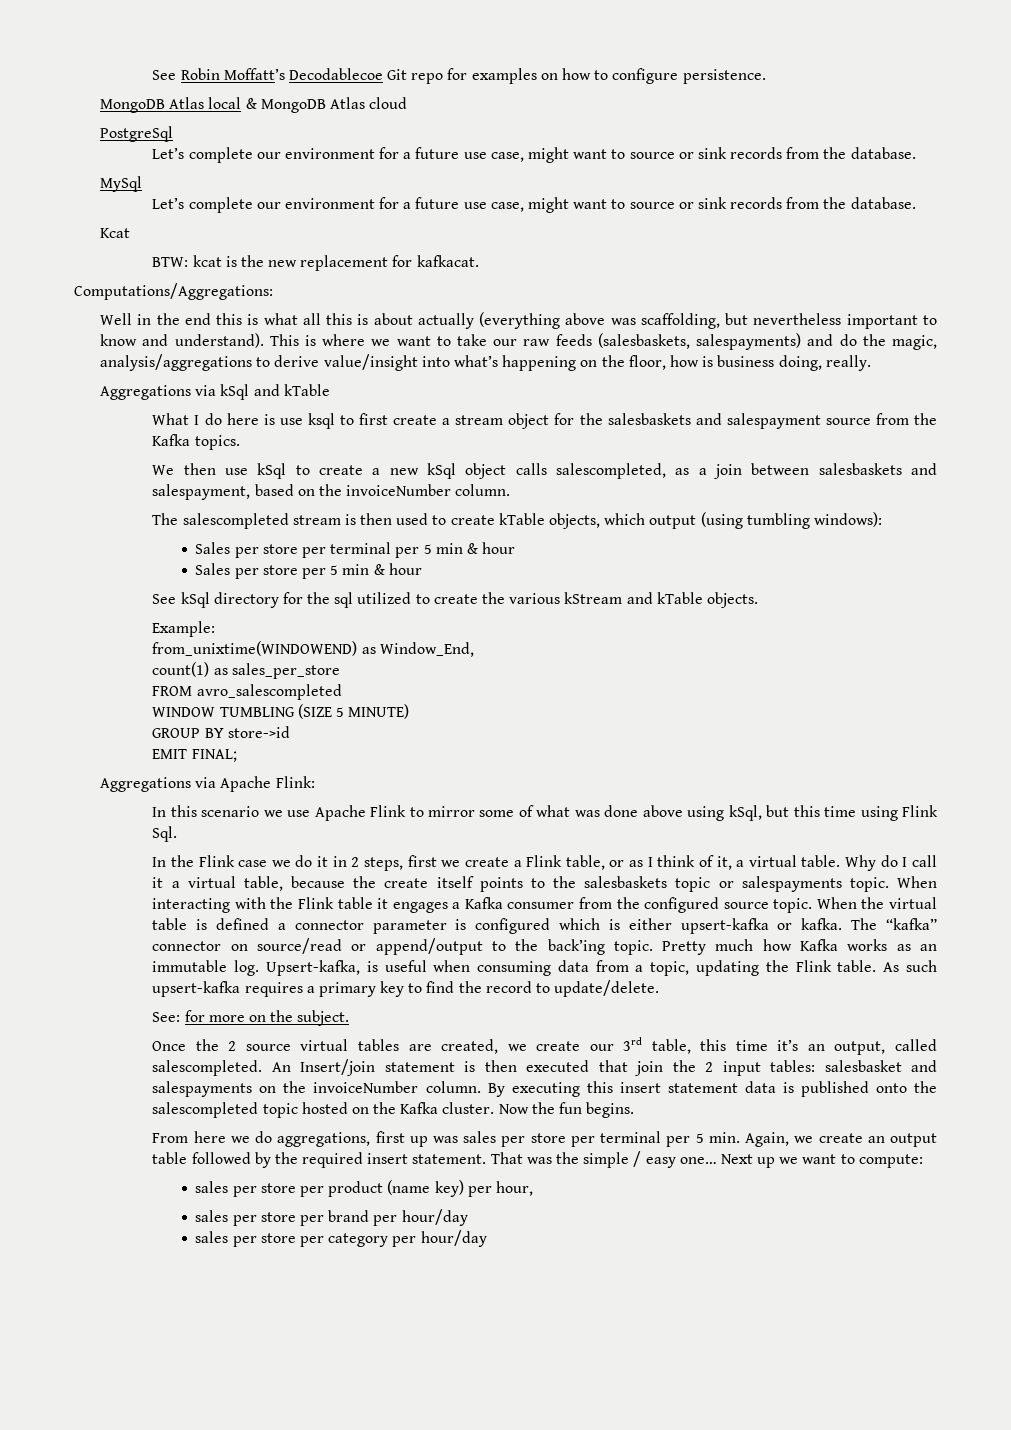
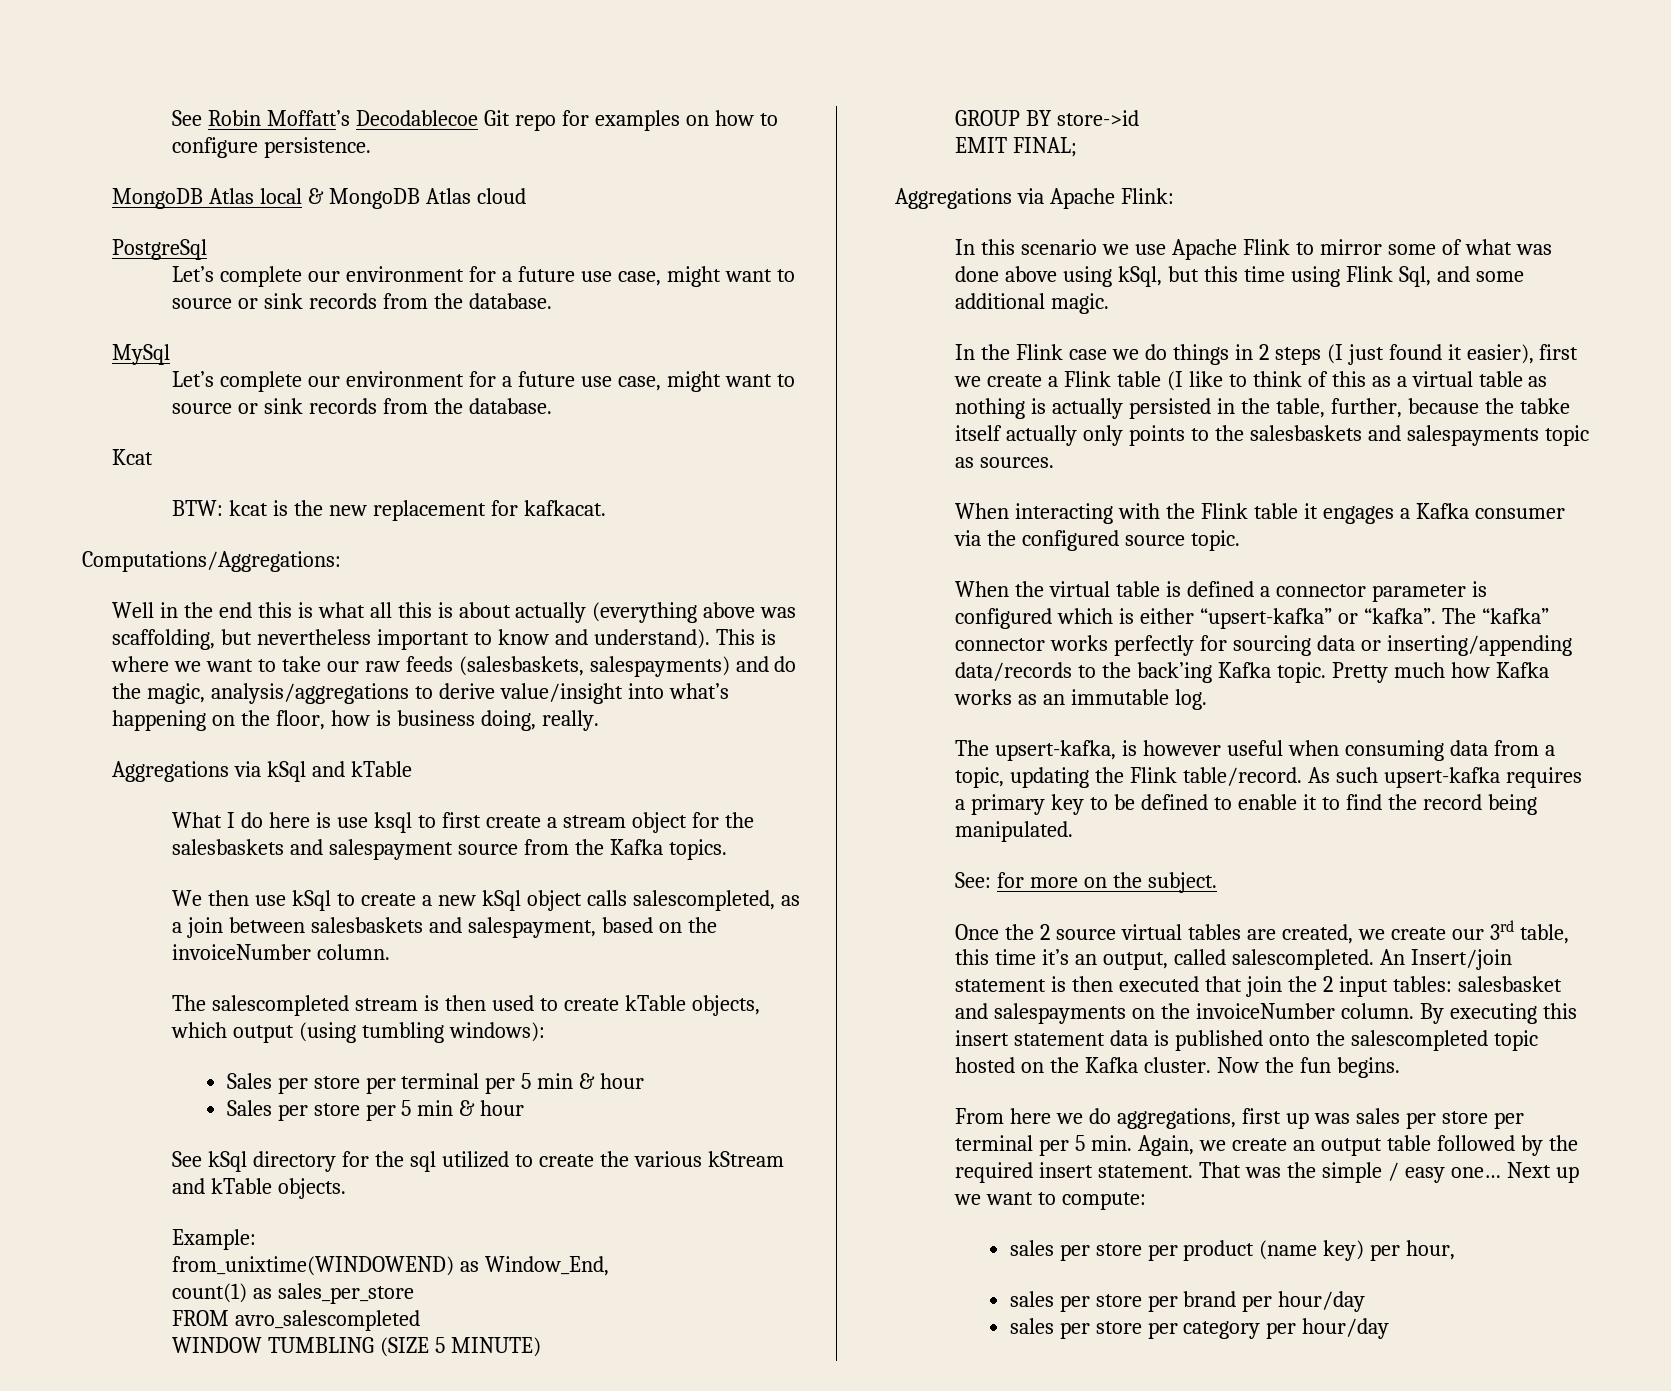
- In this scenario we use Apache Flink to mirror some of what was done above using kSql, but this time using Flink Sql.
+ In this scenario we use Apache Flink to mirror some of what was done above using kSql, but this time using Flink Sql, and some additional magic.
- In the Flink case we do it in 2 steps, first we create a Flink table, or as I think of it, a virtual table. Why do I call it a virtual table, because the create itself points to the salesbaskets topic or salespayments topic. When interacting with the Flink table it engages a Kafka consumer from the configured source topic. When the virtual table is defined a connector parameter is configured which is either upsert-kafka or kafka. The “kafka” connector on source/read or append/output to the back’ing topic.
+ In the Flink case we do things in 2 steps (I just found it easier), first we create a Flink table (I like to think of this as a virtual table as nothing is actually persisted in the table, further, because the tabke itself actually only points to the salesbaskets and salespayments topic as sources.
+ When interacting with the Flink table it engages a Kafka consumer via the configured source topic.
+ When the virtual table is defined a connector parameter is configured which is either “upsert-kafka” or “kafka”. The “kafka” connector works perfectly for sourcing data or inserting/appending data/records to the back’ing Kafka topic.
- Pretty much how Kafka works as an immutable log. Upsert-kafka, is useful when consuming data from a topic, updating the Flink table.
+ Pretty much how Kafka works as an immutable log.
+ The upsert-kafka, is however useful when consuming data from a topic, updating the Flink table/record.
- As such upsert-kafka requires a primary key to find the record to update/delete.
+ As such upsert-kafka requires a primary key to be defined to enable it to find the record being manipulated.

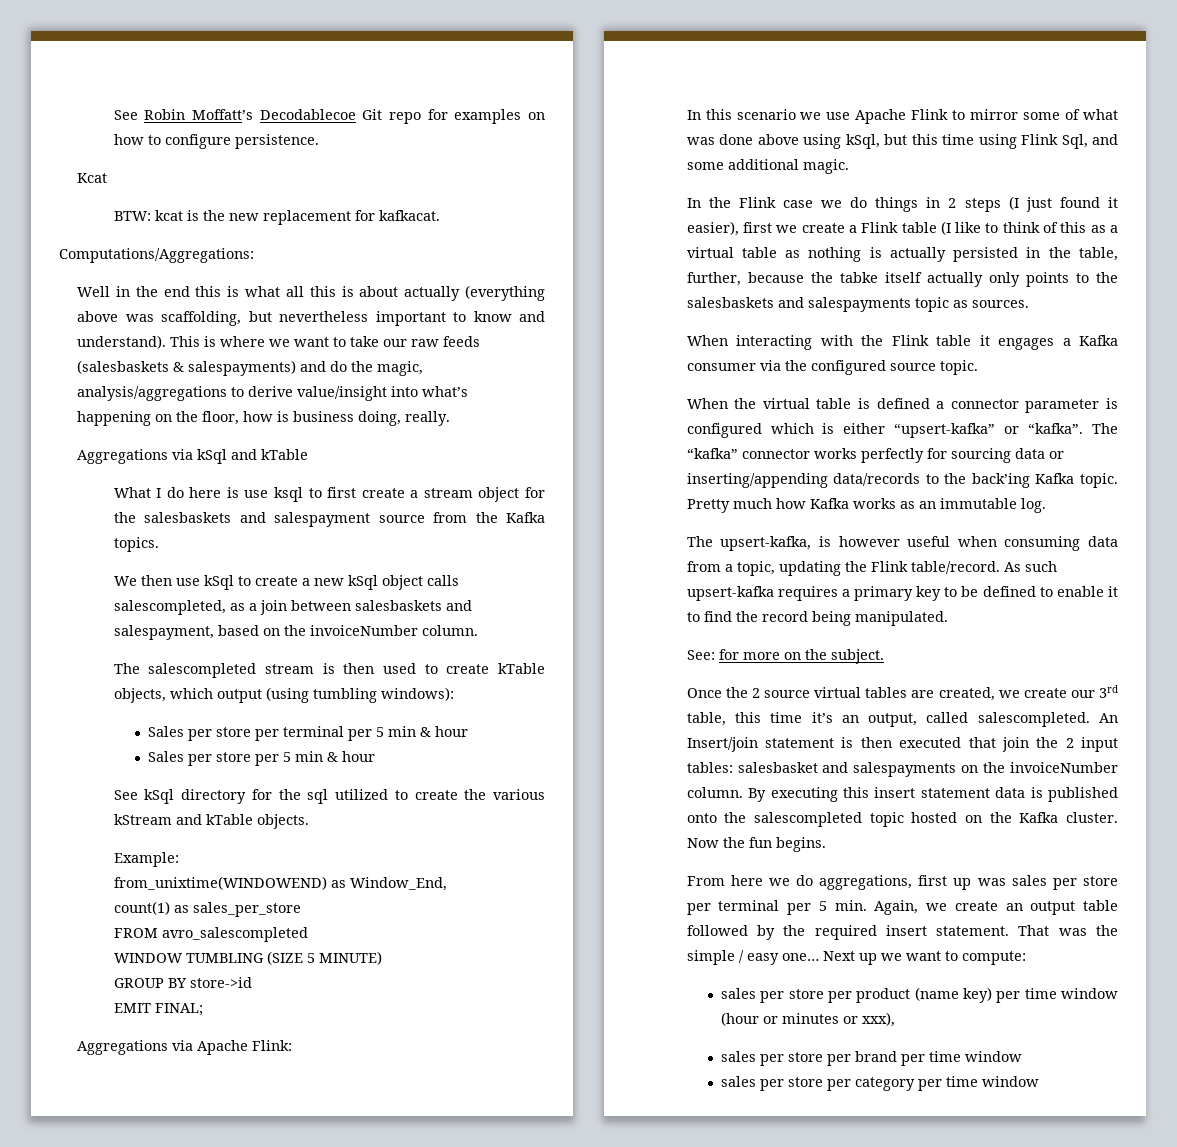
- MongoDB Atlas local & MongoDB Atlas cloud
- PostgreSql
- Let’s complete our environment for a future use case, might want to source or sink records from the database.
- MySql
- Let’s complete our environment for a future use case, might want to source or sink records from the database.
- This is where we want to take our raw feeds (salesbaskets, salespayments) and do the magic, analysis/aggregations to derive value/insight into what’s happening on the floor, how is business doing, really.
+ This is where we want to take our raw feeds (salesbaskets & salespayments) and do the magic, analysis/aggregations to derive value/insight into what’s happening on the floor, how is business doing, really.
- sales per store per product (name key) per hour,
+ sales per store per product (name key) per time window (hour or minutes or xxx),
- sales per store per brand per hour/day
+ sales per store per brand per time window
- sales per store per category per hour/day
+ sales per store per category per time window

